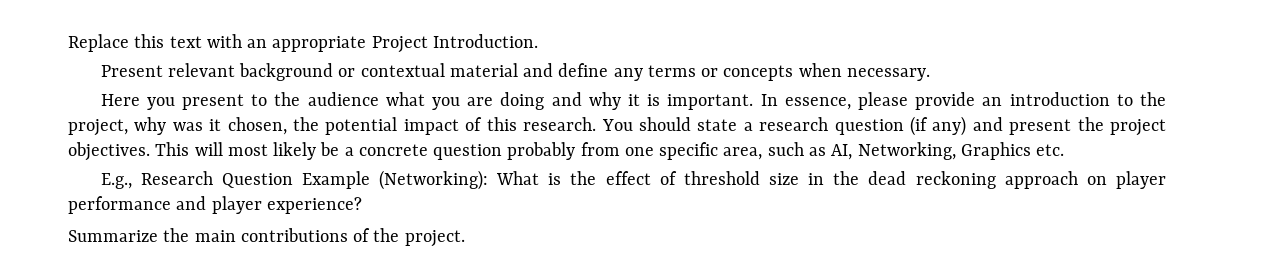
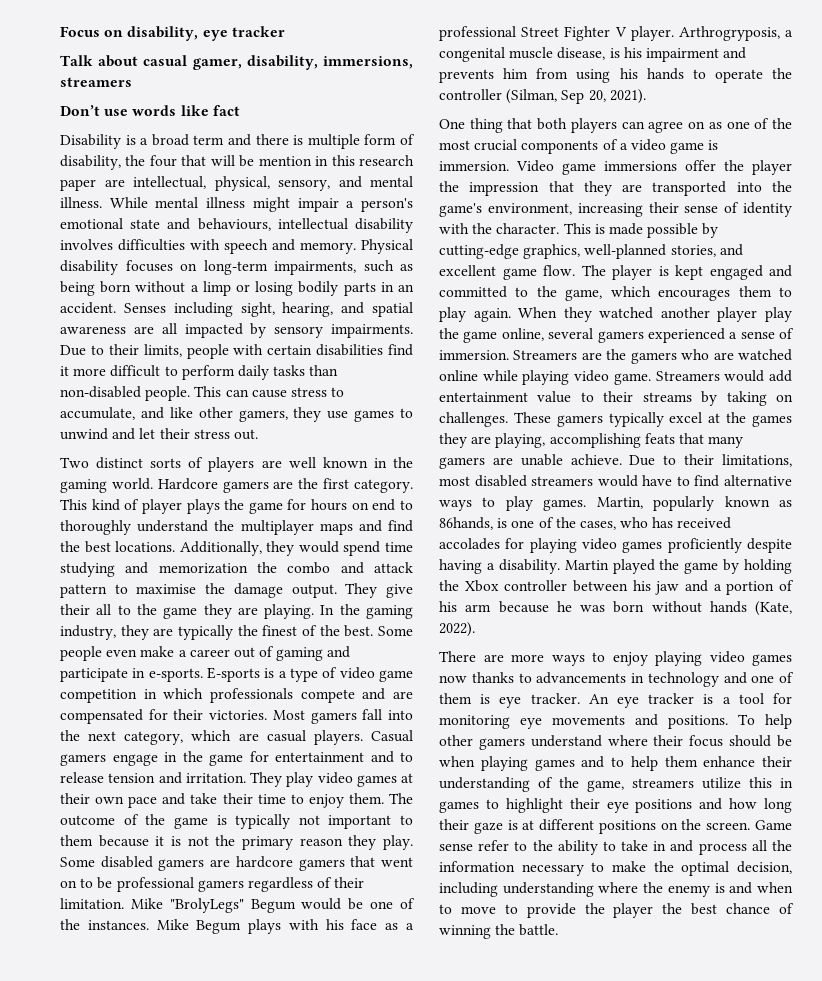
- Replace this text with an appropriate Project Introduction.
- Present relevant background or contextual material and define any terms or concepts when necessary.
- Here you present to the audience what you are doing and why it is important. In essence, please provide an introduction to the project, why was it chosen, the potential impact of this research. You should state a research question (if any) and present the project objectives. This will most likely be a concrete question probably from one specific area, such as AI, Networking, Graphics etc.
- E.g., Research Question Example (Networking): What is the effect of threshold size in the dead reckoning approach on player performance and player experience?
- Summarize the main contributions of the project.
+ Focus on disability, eye tracker
+ Talk about casual gamer, disability, immersions, streamers
+ Don’t use words like fact
+ Disability is a broad term and there is multiple form of disability, the four that will be mention in this research paper are intellectual, physical, sensory, and mental illness. While mental illness might impair a person's emotional state and behaviours, intellectual disability involves difficulties with speech and memory. Physical disability focuses on long-term impairments, such as being born without a limp or losing bodily parts in an accident. Senses including sight, hearing, and spatial awareness are all impacted by sensory impairments. Due to their limits, people with certain disabilities find it more difficult to perform daily tasks than non-disabled people. This can cause stress to accumulate, and like other gamers, they use games to unwind and let their stress out.
+ Two distinct sorts of players are well known in the gaming world. Hardcore gamers are the first category. This kind of player plays the game for hours on end to thoroughly understand the multiplayer maps and find the best locations. Additionally, they would spend time studying and memorization the combo and attack pattern to maximise the damage output. They give their all to the game they are playing. In the gaming industry, they are typically the finest of the best. Some people even make a career out of gaming and participate in e-sports. E-sports is a type of video game competition in which professionals compete and are compensated for their victories. Most gamers fall into the next category, which are casual players. Casual gamers engage in the game for entertainment and to release tension and irritation. They play video games at their own pace and take their time to enjoy them. The outcome of the game is typically not important to them because it is not the primary reason they play. Some disabled gamers are hardcore gamers that went on to be professional gamers regardless of their limitation. Mike "BrolyLegs" Begum would be one of the instances. Mike Begum plays with his face as a professional Street Fighter V player. Arthrogryposis, a congenital muscle disease, is his impairment and prevents him from using his hands to operate the controller (Silman, Sep 20, 2021).
+ One thing that both players can agree on as one of the most crucial components of a video game is immersion. Video game immersions offer the player the impression that they are transported into the game's environment, increasing their sense of identity with the character. This is made possible by cutting-edge graphics, well-planned stories, and excellent game flow. The player is kept engaged and committed to the game, which encourages them to play again. When they watched another player play the game online, several gamers experienced a sense of immersion. Streamers are the gamers who are watched online while playing video game. Streamers would add entertainment value to their streams by taking on challenges. These gamers typically excel at the games they are playing, accomplishing feats that many gamers are unable achieve. Due to their limitations, most disabled streamers would have to find alternative ways to play games. Martin, popularly known as 86hands, is one of the cases, who has received accolades for playing video games proficiently despite having a disability. Martin played the game by holding the Xbox controller between his jaw and a portion of his arm because he was born without hands (Kate, 2022).
+ There are more ways to enjoy playing video games now thanks to advancements in technology and one of them is eye tracker. An eye tracker is a tool for monitoring eye movements and positions. To help other gamers understand where their focus should be when playing games and to help them enhance their understanding of the game, streamers utilize this in games to highlight their eye positions and how long their gaze is at different positions on the screen. Game sense refer to the ability to take in and process all the information necessary to make the optimal decision, including understanding where the enemy is and when to move to provide the player the best chance of winning the battle.

